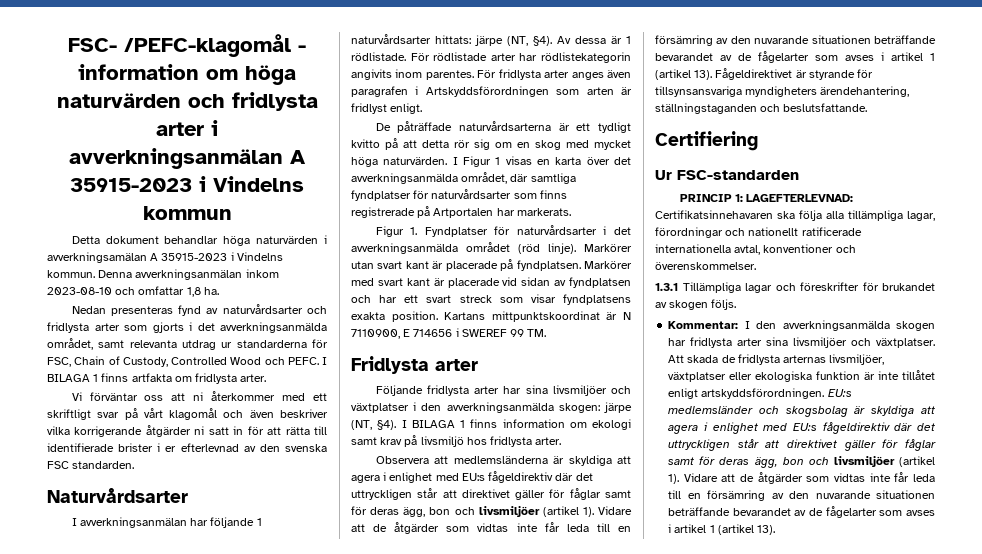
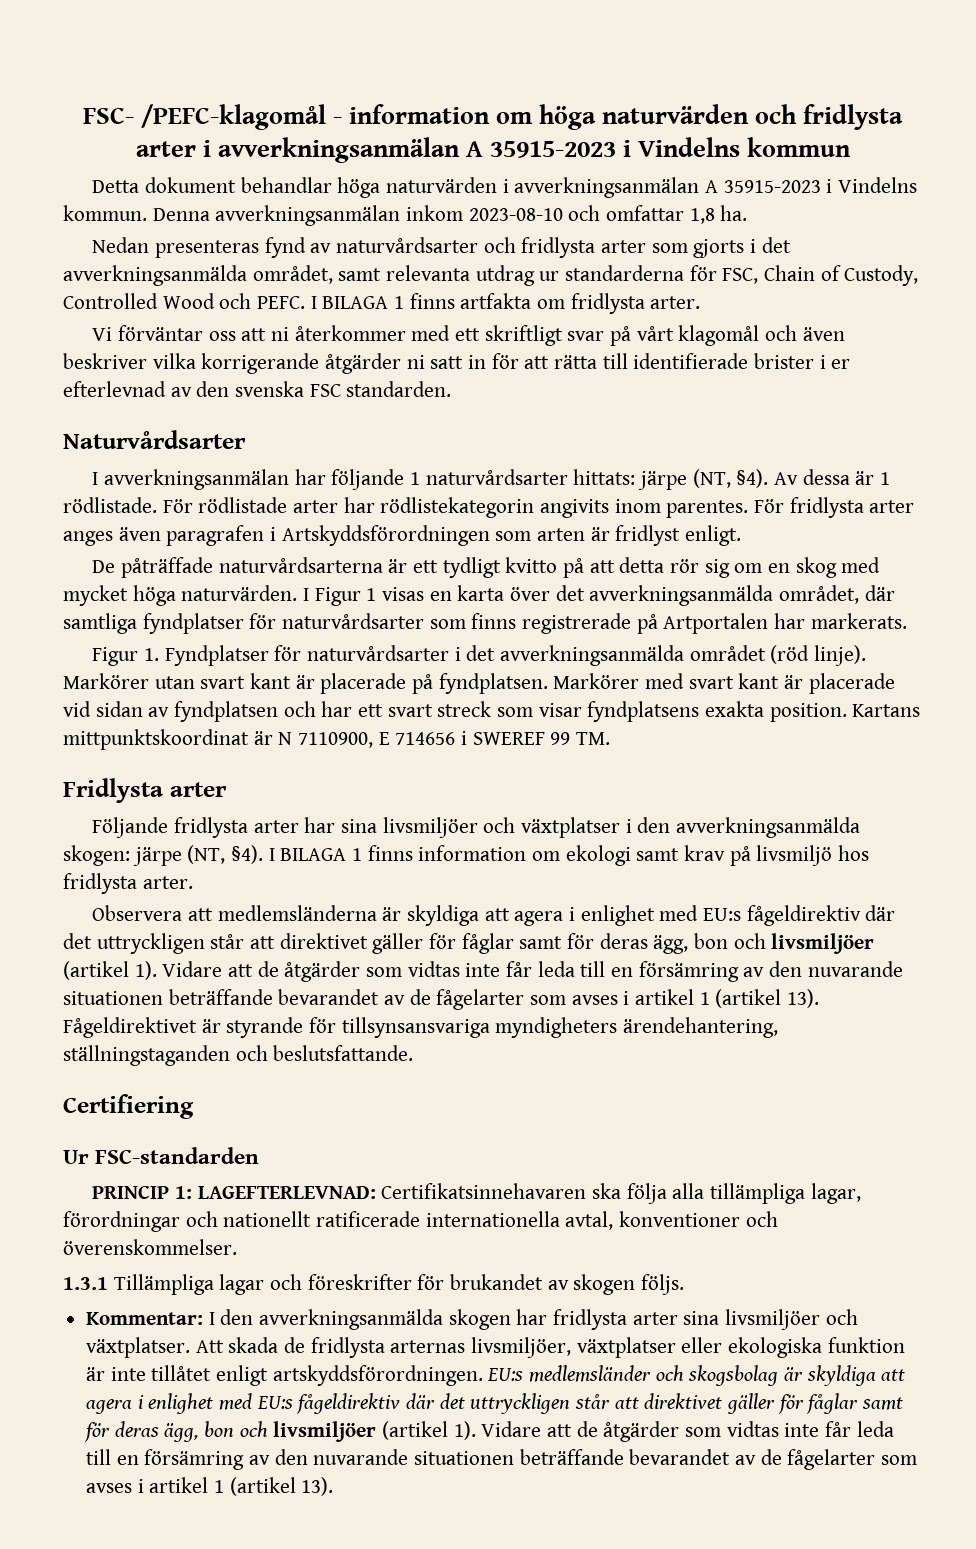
- Detta dokument behandlar höga naturvärden i avverkningsamälan A 35915-2023 i Vindelns kommun.
+ Detta dokument behandlar höga naturvärden i avverkningsanmälan A 35915-2023 i Vindelns kommun.

